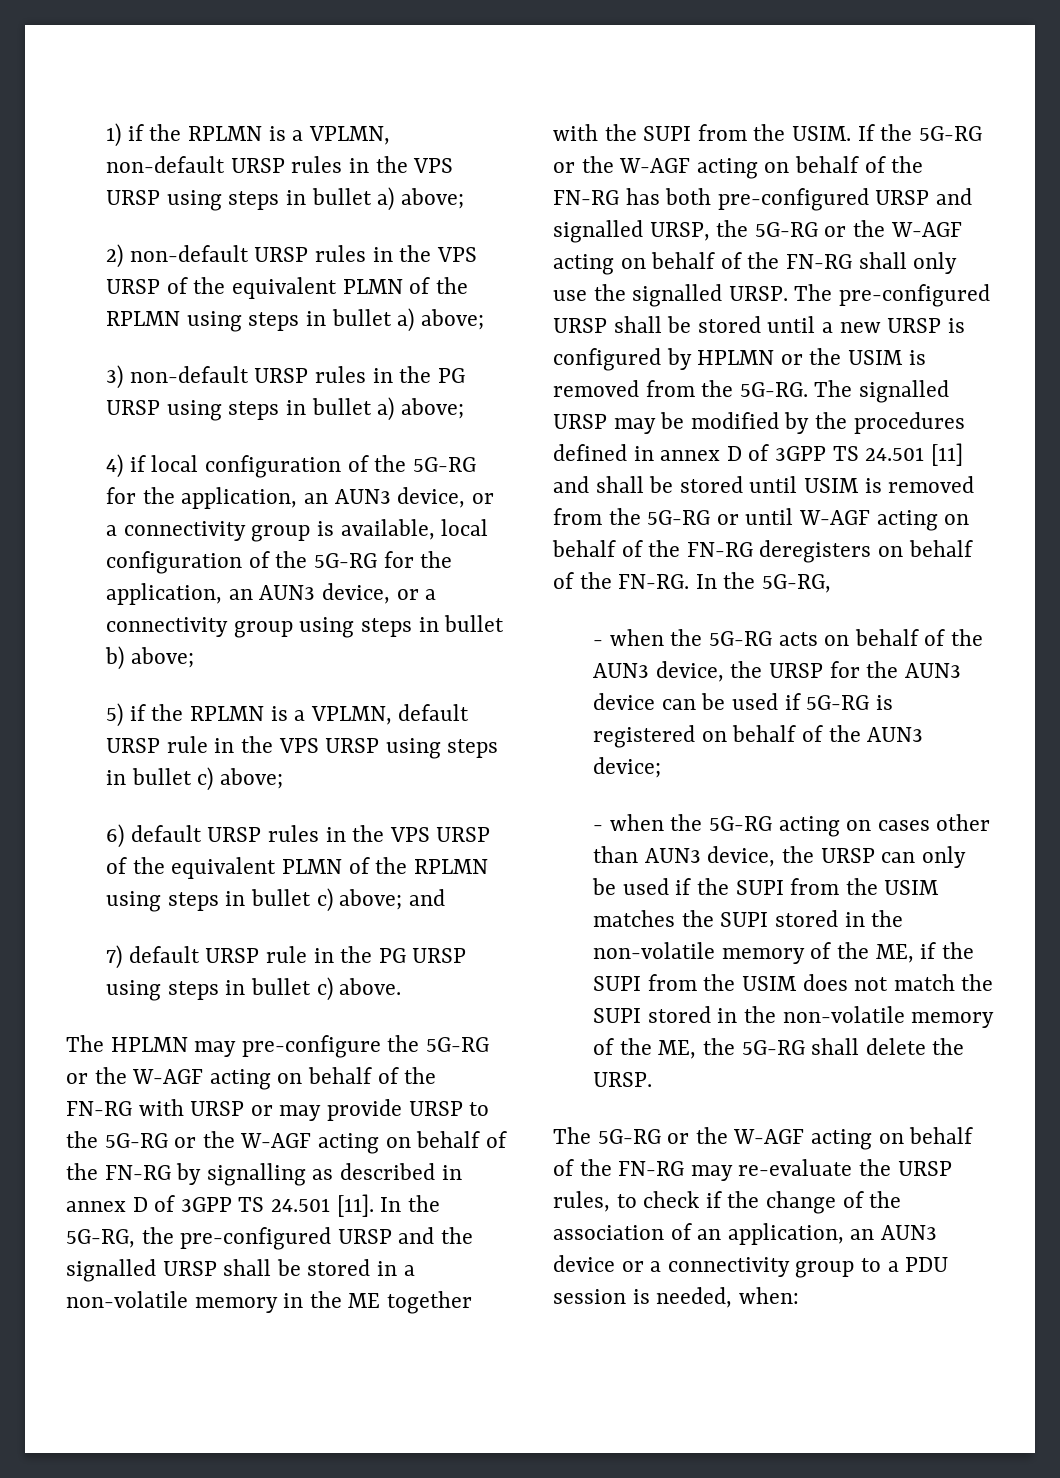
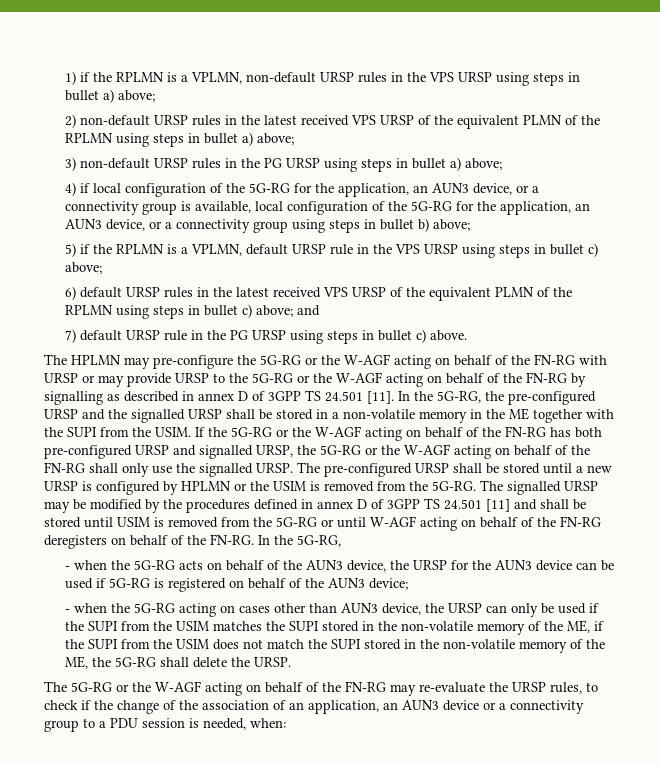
- 2) non-default URSP rules in the VPS URSP of the equivalent PLMN of the RPLMN using steps in bullet a) above;
+ 2) non-default URSP rules in the latest received VPS URSP of the equivalent PLMN of the RPLMN using steps in bullet a) above;
- 6) default URSP rules in the VPS URSP of the equivalent PLMN of the RPLMN using steps in bullet c) above; and
+ 6) default URSP rules in the latest received VPS URSP of the equivalent PLMN of the RPLMN using steps in bullet c) above; and

